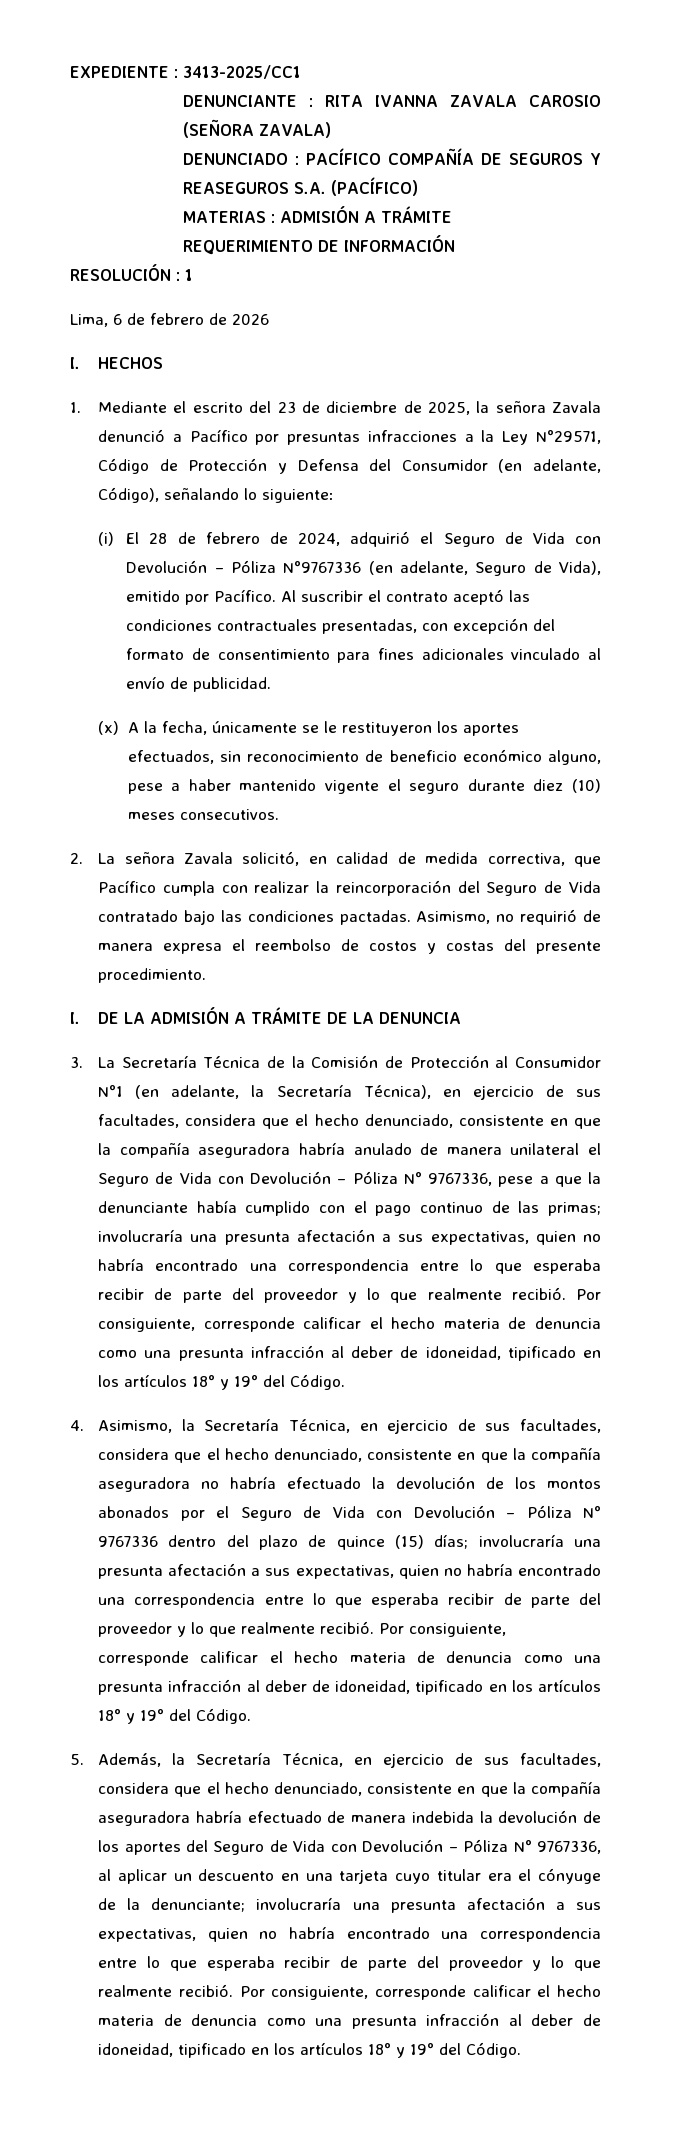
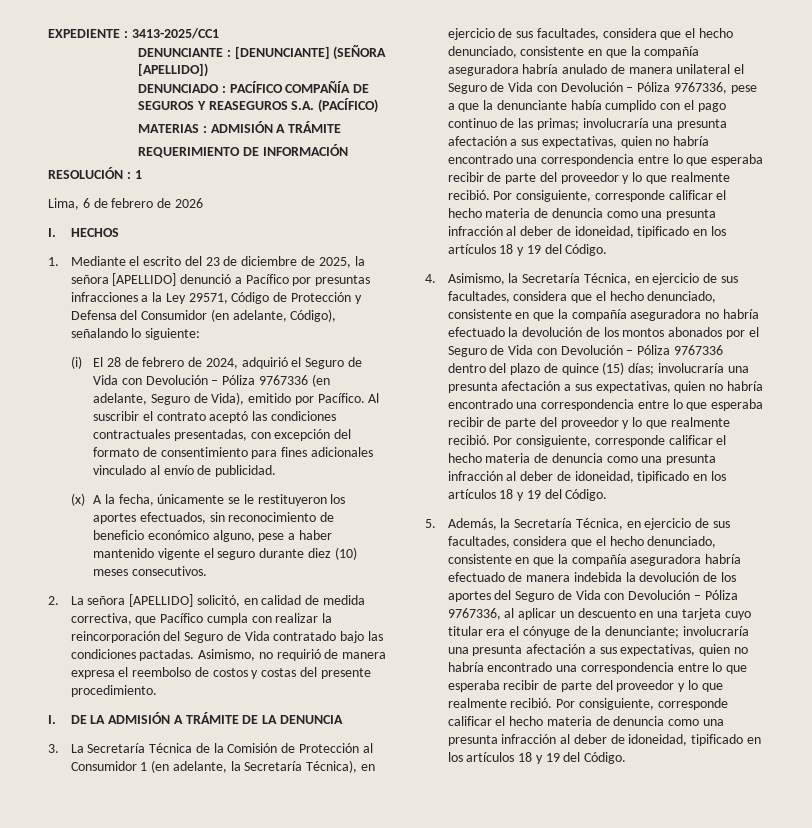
- DENUNCIANTE : RITA IVANNA ZAVALA CAROSIO (SEÑORA ZAVALA)
+ DENUNCIANTE : [DENUNCIANTE] (SEÑORA [APELLIDO])
- 1. Mediante el escrito del 23 de diciembre de 2025, la señora Zavala denunció a Pacífico por presuntas infracciones a la Ley N°29571, Código de Protección y Defensa del Consumidor (en adelante, Código), señalando lo siguiente:
+ 1. Mediante el escrito del 23 de diciembre de 2025, la señora [APELLIDO] denunció a Pacífico por presuntas infracciones a la Ley 29571, Código de Protección y Defensa del Consumidor (en adelante, Código), señalando lo siguiente:
- (i) El 28 de febrero de 2024, adquirió el Seguro de Vida con Devolución – Póliza N°9767336 (en adelante, Seguro de Vida), emitido por Pacífico.
+ (i) El 28 de febrero de 2024, adquirió el Seguro de Vida con Devolución – Póliza 9767336 (en adelante, Seguro de Vida), emitido por Pacífico.
- 2. La señora Zavala solicitó, en calidad de medida correctiva, que Pacífico cumpla con realizar la reincorporación del Seguro de Vida contratado bajo las condiciones pactadas.
+ 2. La señora [APELLIDO] solicitó, en calidad de medida correctiva, que Pacífico cumpla con realizar la reincorporación del Seguro de Vida contratado bajo las condiciones pactadas.
- 3. La Secretaría Técnica de la Comisión de Protección al Consumidor N°1 (en adelante, la Secretaría Técnica), en ejercicio de sus facultades, considera que el hecho denunciado, consistente en que la compañía aseguradora habría anulado de manera unilateral el Seguro de Vida con Devolución – Póliza N° 9767336, pese a que la denunciante había cumplido con el pago continuo de las primas; involucraría una presunta afectación a sus expectativas, quien no habría encontrado una correspondencia entre lo que esperaba recibir de parte del proveedor y lo que realmente recibió. Por consiguiente, corresponde calificar el hecho materia de denuncia como una presunta infracción al deber de idoneidad, tipificado en los artículos 18° y 19° del Código.
+ 3. La Secretaría Técnica de la Comisión de Protección al Consumidor 1 (en adelante, la Secretaría Técnica), en ejercicio de sus facultades, considera que el hecho denunciado, consistente en que la compañía aseguradora habría anulado de manera unilateral el Seguro de Vida con Devolución – Póliza 9767336, pese a que la denunciante había cumplido con el pago continuo de las primas; involucraría una presunta afectación a sus expectativas, quien no habría encontrado una correspondencia entre lo que esperaba recibir de parte del proveedor y lo que realmente recibió. Por consiguiente, corresponde calificar el hecho materia de denuncia como una presunta infracción al deber de idoneidad, tipificado en los artículos 18 y 19 del Código.
- 4. Asimismo, la Secretaría Técnica, en ejercicio de sus facultades, considera que el hecho denunciado, consistente en que la compañía aseguradora no habría efectuado la devolución de los montos abonados por el Seguro de Vida con Devolución – Póliza N° 9767336 dentro del plazo de quince (15) días; involucraría una presunta afectación a sus expectativas, quien no habría encontrado una correspondencia entre lo que esperaba recibir de parte del proveedor y lo que realmente recibió. Por consiguiente, corresponde calificar el hecho materia de denuncia como una presunta infracción al deber de idoneidad, tipificado en los artículos 18° y 19° del Código.
+ 4. Asimismo, la Secretaría Técnica, en ejercicio de sus facultades, considera que el hecho denunciado, consistente en que la compañía aseguradora no habría efectuado la devolución de los montos abonados por el Seguro de Vida con Devolución – Póliza 9767336 dentro del plazo de quince (15) días; involucraría una presunta afectación a sus expectativas, quien no habría encontrado una correspondencia entre lo que esperaba recibir de parte del proveedor y lo que realmente recibió. Por consiguiente, corresponde calificar el hecho materia de denuncia como una presunta infracción al deber de idoneidad, tipificado en los artículos 18 y 19 del Código.
- 5. Además, la Secretaría Técnica, en ejercicio de sus facultades, considera que el hecho denunciado, consistente en que la compañía aseguradora habría efectuado de manera indebida la devolución de los aportes del Seguro de Vida con Devolución – Póliza N° 9767336, al aplicar un descuento en una tarjeta cuyo titular era el cónyuge de la denunciante; involucraría una presunta afectación a sus expectativas, quien no habría encontrado una correspondencia entre lo que esperaba recibir de parte del proveedor y lo que realmente recibió. Por consiguiente, corresponde calificar el hecho materia de denuncia como una presunta infracción al deber de idoneidad, tipificado en los artículos 18° y 19° del Código.
+ 5. Además, la Secretaría Técnica, en ejercicio de sus facultades, considera que el hecho denunciado, consistente en que la compañía aseguradora habría efectuado de manera indebida la devolución de los aportes del Seguro de Vida con Devolución – Póliza 9767336, al aplicar un descuento en una tarjeta cuyo titular era el cónyuge de la denunciante; involucraría una presunta afectación a sus expectativas, quien no habría encontrado una correspondencia entre lo que esperaba recibir de parte del proveedor y lo que realmente recibió. Por consiguiente, corresponde calificar el hecho materia de denuncia como una presunta infracción al deber de idoneidad, tipificado en los artículos 18 y 19 del Código.

